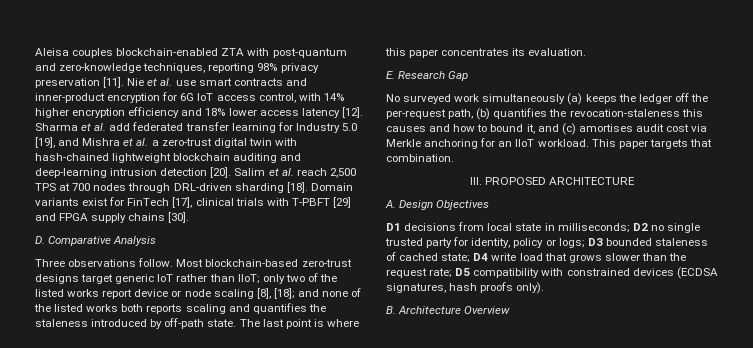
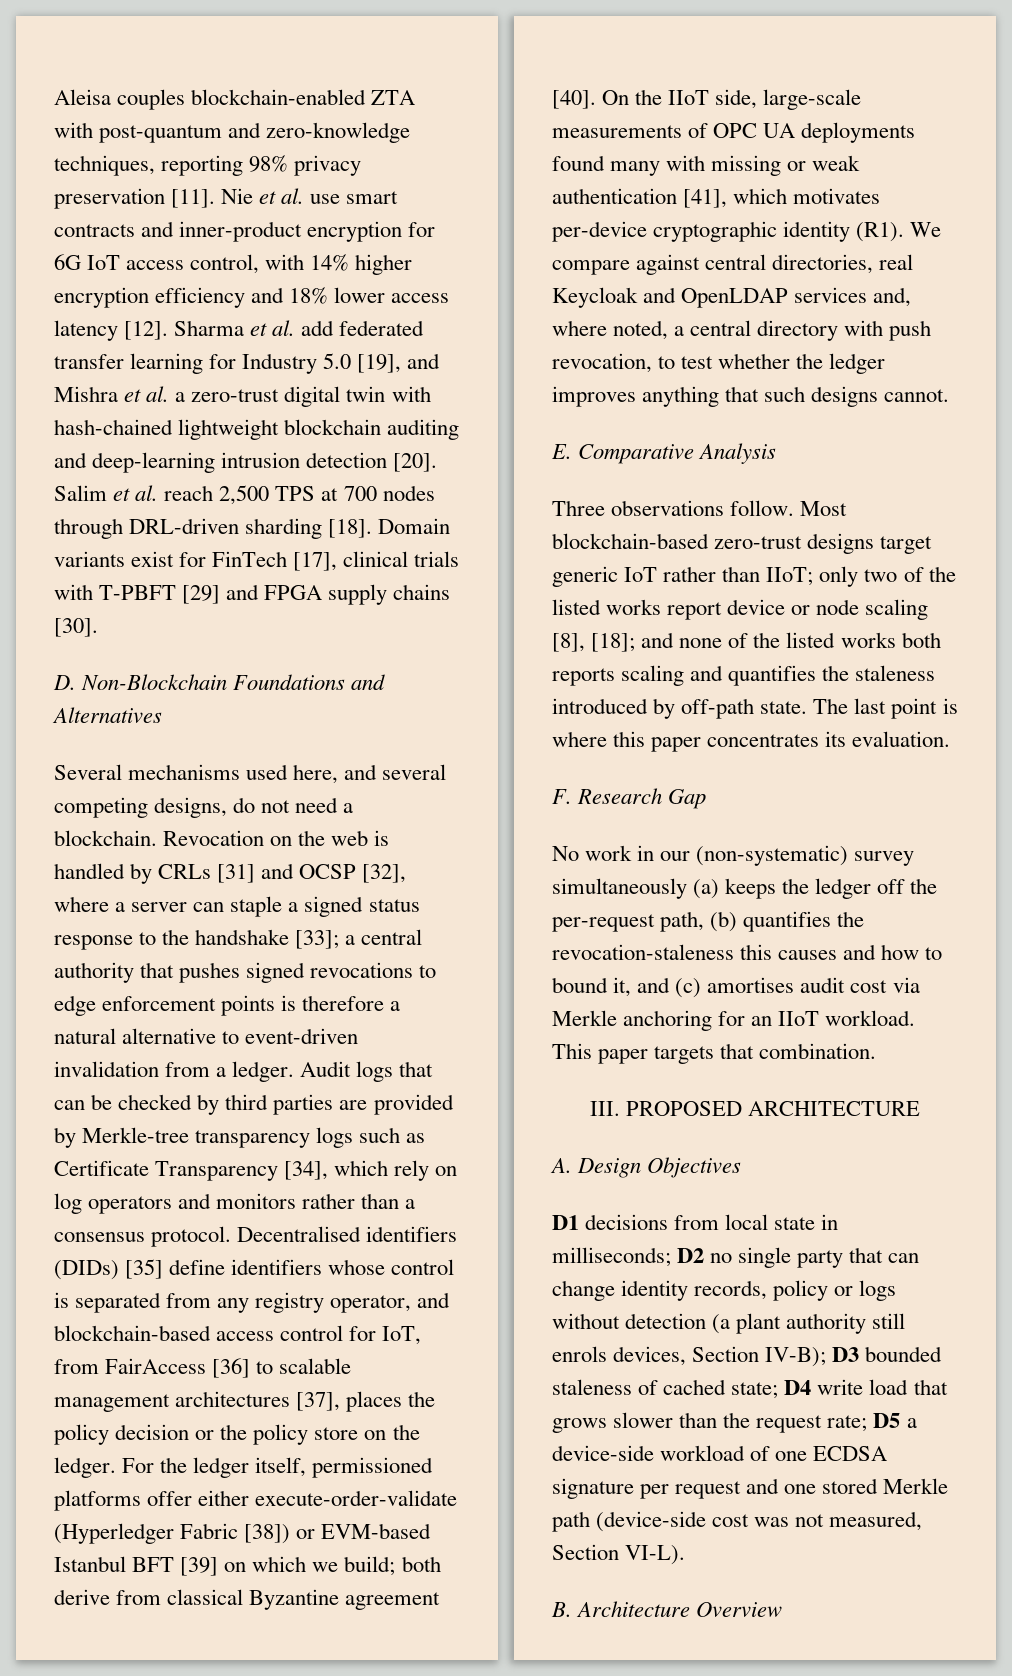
- D. Comparative Analysis
+ D. Non-Blockchain Foundations and Alternatives
+ Several mechanisms used here, and several competing designs, do not need a blockchain. Revocation on the web is handled by CRLs [31] and OCSP [32], where a server can staple a signed status response to the handshake [33]; a central authority that pushes signed revocations to edge enforcement points is therefore a natural alternative to event-driven invalidation from a ledger. Audit logs that can be checked by third parties are provided by Merkle-tree transparency logs such as Certificate Transparency [34], which rely on log operators and monitors rather than a consensus protocol. Decentralised identifiers (DIDs) [35] define identifiers whose control is separated from any registry operator, and blockchain-based access control for IoT, from FairAccess [36] to scalable management architectures [37], places the policy decision or the policy store on the ledger. For the ledger itself, permissioned platforms offer either execute-order-validate (Hyperledger Fabric [38]) or EVM-based Istanbul BFT [39] on which we build; both derive from classical Byzantine agreement [40]. On the IIoT side, large-scale measurements of OPC UA deployments found many with missing or weak authentication [41], which motivates per-device cryptographic identity (R1). We compare against central directories, real Keycloak and OpenLDAP services and, where noted, a central directory with push revocation, to test whether the ledger improves anything that such designs cannot.
+ E. Comparative Analysis
- E. Research Gap
+ F. Research Gap
- No surveyed work simultaneously (a) keeps the ledger off the per-request path, (b) quantifies the revocation-staleness this causes and how to bound it, and (c) amortises audit cost via Merkle anchoring for an IIoT workload.
+ No work in our (non-systematic) survey simultaneously (a) keeps the ledger off the per-request path, (b) quantifies the revocation-staleness this causes and how to bound it, and (c) amortises audit cost via Merkle anchoring for an IIoT workload.
- D1 decisions from local state in milliseconds; D2 no single trusted party for identity, policy or logs; D3 bounded staleness of cached state; D4 write load that grows slower than the request rate; D5 compatibility with constrained devices (ECDSA signatures, hash proofs only).
+ D1 decisions from local state in milliseconds; D2 no single party that can change identity records, policy or logs without detection (a plant authority still enrols devices, Section IV-B); D3 bounded staleness of cached state; D4 write load that grows slower than the request rate; D5 a device-side workload of one ECDSA signature per request and one stored Merkle path (device-side cost was not measured, Section VI-L).

